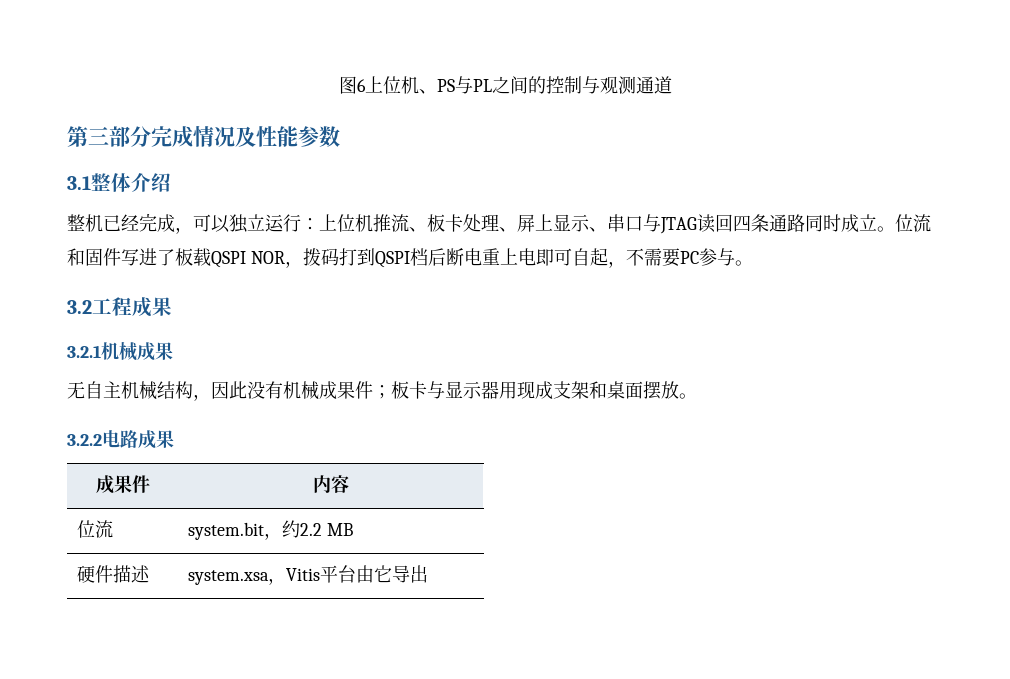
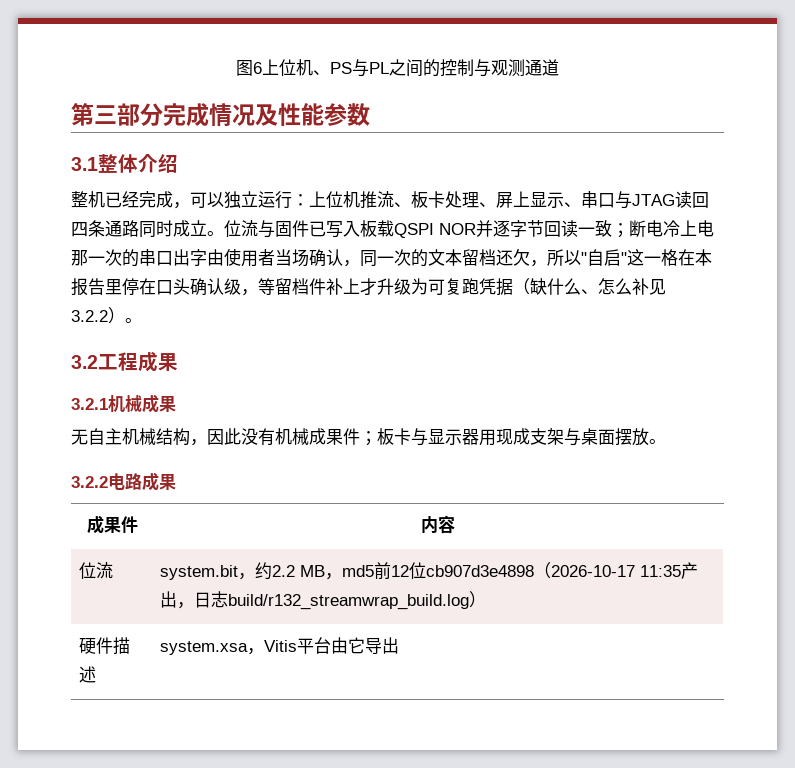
- 位流和固件写进了板载QSPI NOR，拨码打到QSPI档后断电重上电即可自起，不需要PC参与。
+ 位流与固件已写入板载QSPI NOR并逐字节回读一致；断电冷上电那一次的串口出字由使用者当场确认，同一次的文本留档还欠，所以"自启"这一格在本报告里停在口头确认级，等留档件补上才升级为可复跑凭据（缺什么、怎么补见3.2.2）。
- 无自主机械结构，因此没有机械成果件；板卡与显示器用现成支架和桌面摆放。
+ 无自主机械结构，因此没有机械成果件；板卡与显示器用现成支架与桌面摆放。
- 位流 | system.bit，约2.2 MB
+ 位流 | system.bit，约2.2 MB，md5前12位cb907d3e4898（2026-10-17 11:35产出，日志build/r132_streamwrap_build.log）

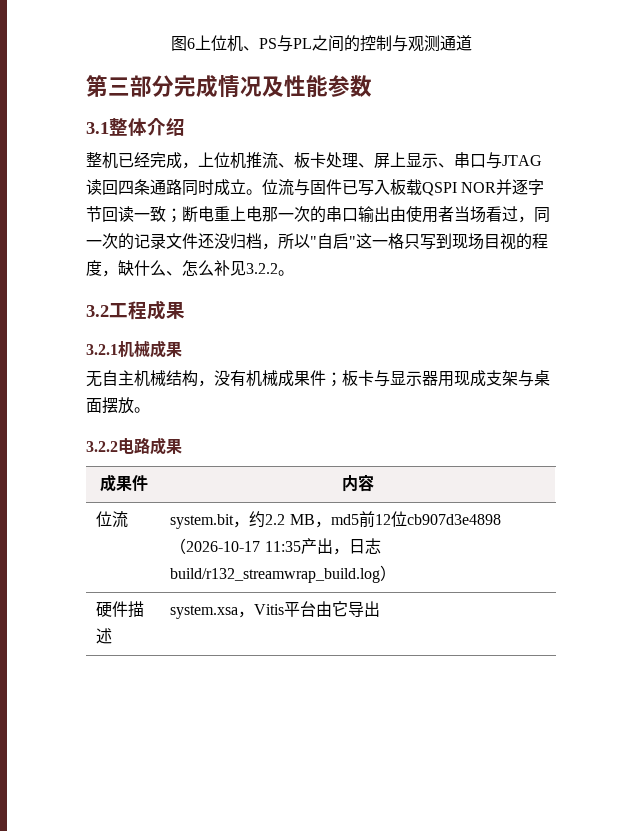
- 整机已经完成，可以独立运行：上位机推流、板卡处理、屏上显示、串口与JTAG读回四条通路同时成立。
+ 整机已经完成，上位机推流、板卡处理、屏上显示、串口与JTAG读回四条通路同时成立。
- 位流与固件已写入板载QSPI NOR并逐字节回读一致；断电冷上电那一次的串口出字由使用者当场确认，同一次的文本留档还欠，所以"自启"这一格在本报告里停在口头确认级，等留档件补上才升级为可复跑凭据（缺什么、怎么补见3.2.2）。
+ 位流与固件已写入板载QSPI NOR并逐字节回读一致；断电重上电那一次的串口输出由使用者当场看过，同一次的记录文件还没归档，所以"自启"这一格只写到现场目视的程度，缺什么、怎么补见3.2.2。
- 无自主机械结构，因此没有机械成果件；板卡与显示器用现成支架与桌面摆放。
+ 无自主机械结构，没有机械成果件；板卡与显示器用现成支架与桌面摆放。

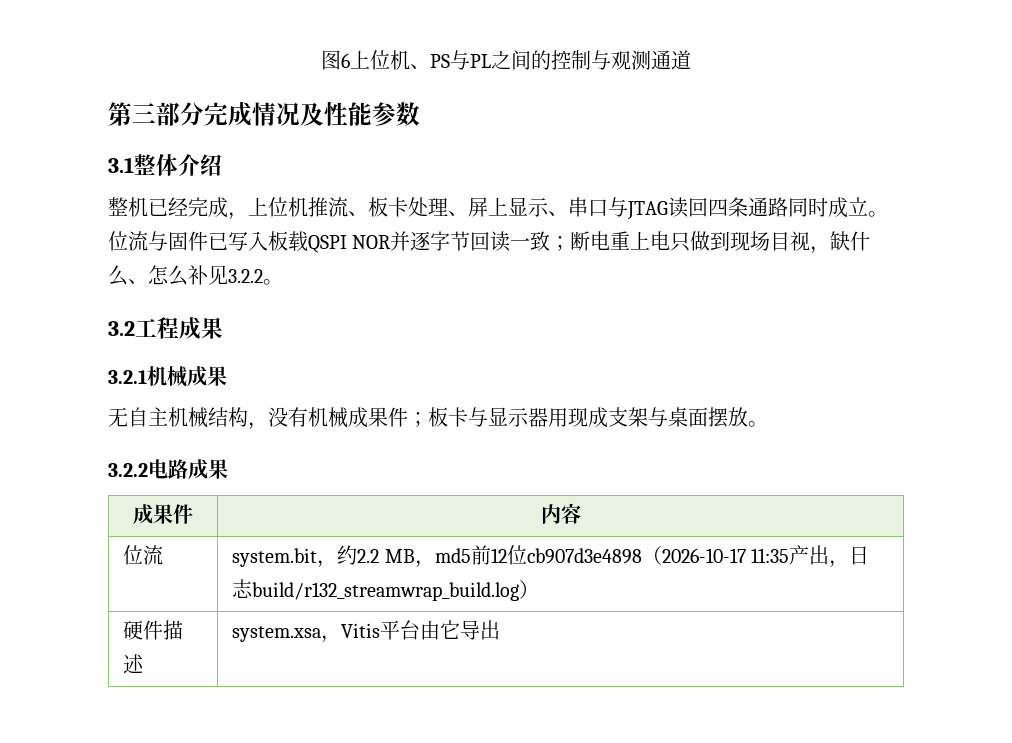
- 位流与固件已写入板载QSPI NOR并逐字节回读一致；断电重上电那一次的串口输出由使用者当场看过，同一次的记录文件还没归档，所以"自启"这一格只写到现场目视的程度，缺什么、怎么补见3.2.2。
+ 位流与固件已写入板载QSPI NOR并逐字节回读一致；断电重上电只做到现场目视，缺什么、怎么补见3.2.2。

